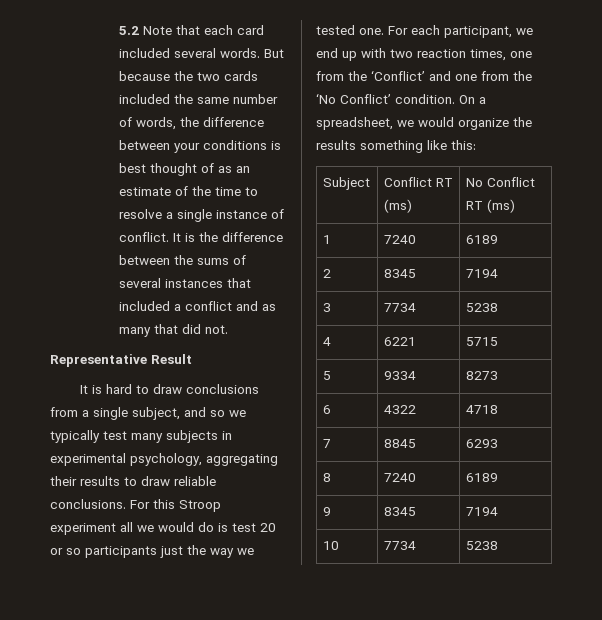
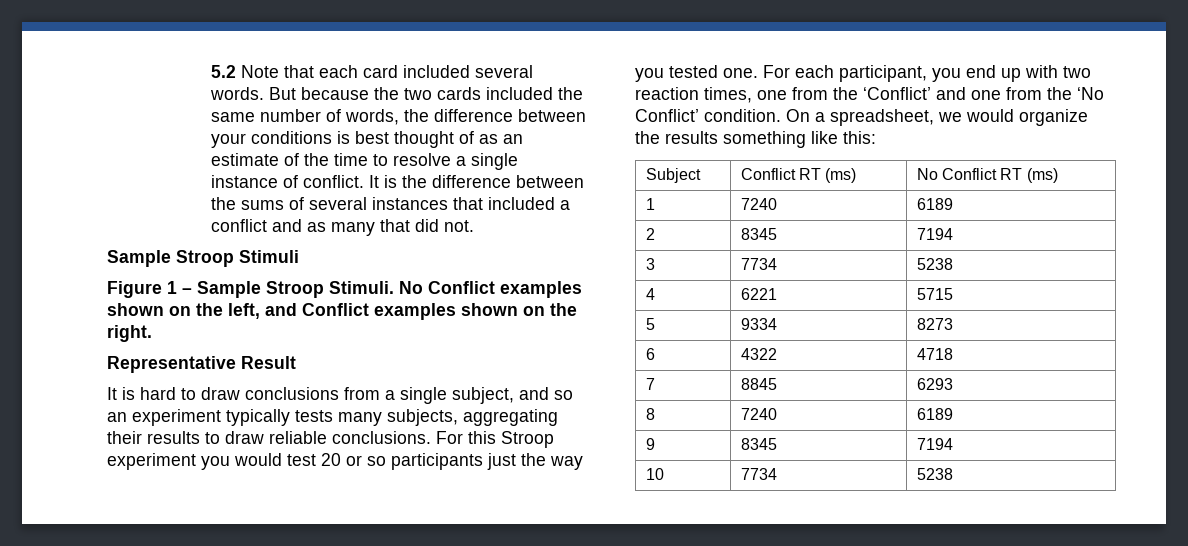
+ Sample Stroop Stimuli
+ Figure 1 – Sample Stroop Stimuli. No Conflict examples shown on the left, and Conflict examples shown on the right.
- It is hard to draw conclusions from a single subject, and so we typically test many subjects in experimental psychology, aggregating their results to draw reliable conclusions.
+ It is hard to draw conclusions from a single subject, and so an experiment typically tests many subjects, aggregating their results to draw reliable conclusions.
- For this Stroop experiment all we would do is test 20 or so participants just the way we tested one.
+ For this Stroop experiment you would test 20 or so participants just the way you tested one.
- For each participant, we end up with two reaction times, one from the ‘Conflict’ and one from the ‘No Conflict’ condition.
+ For each participant, you end up with two reaction times, one from the ‘Conflict’ and one from the ‘No Conflict’ condition.

